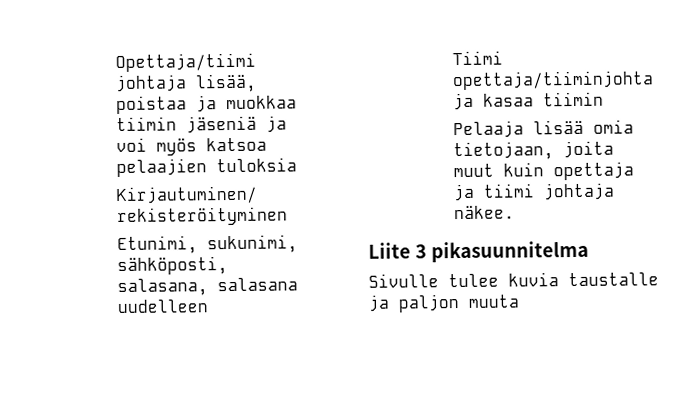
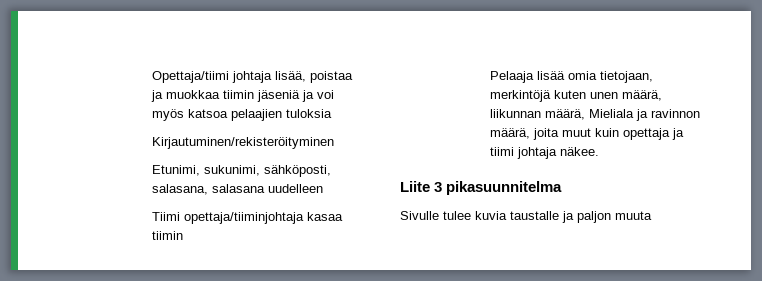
- Pelaaja lisää omia tietojaan, joita muut kuin opettaja ja tiimi johtaja näkee.
+ Pelaaja lisää omia tietojaan, merkintöjä kuten unen määrä, liikunnan määrä, Mieliala ja ravinnon määrä, joita muut kuin opettaja ja tiimi johtaja näkee.

